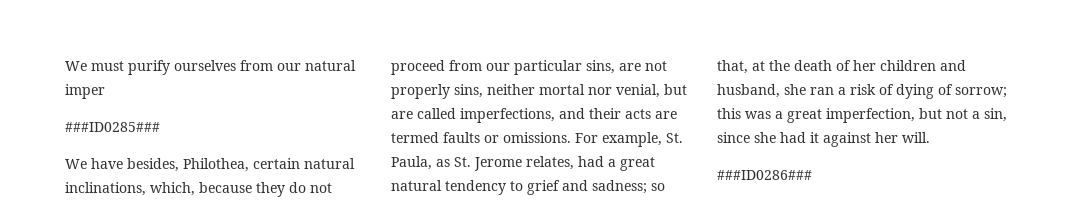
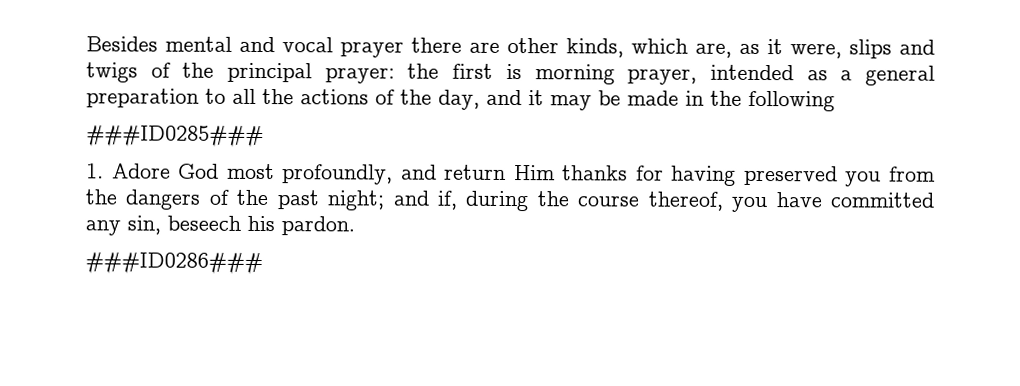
- We must purify ourselves from our natural imper
+ Besides mental and vocal prayer there are other kinds, which are, as it were, slips and twigs of the principal prayer: the first is morning prayer, intended as a general preparation to all the actions of the day, and it may be made in the following
  ###ID0285###
- We have besides, Philothea, certain natural inclinations, which, because they do not proceed from our particular sins, are not properly sins, neither mortal nor venial, but are called imperfections, and their acts are termed faults or omissions. For example, St. Paula, as St. Jerome relates, had a great natural tendency to grief and sadness; so that, at the death of her children and husband, she ran a risk of dying of sorrow; this was a great imperfection, but not a sin, since she had it against her will.
+ 1. Adore God most profoundly, and return Him thanks for having preserved you from the dangers of the past night; and if, during the course thereof, you have committed any sin, beseech his pardon.

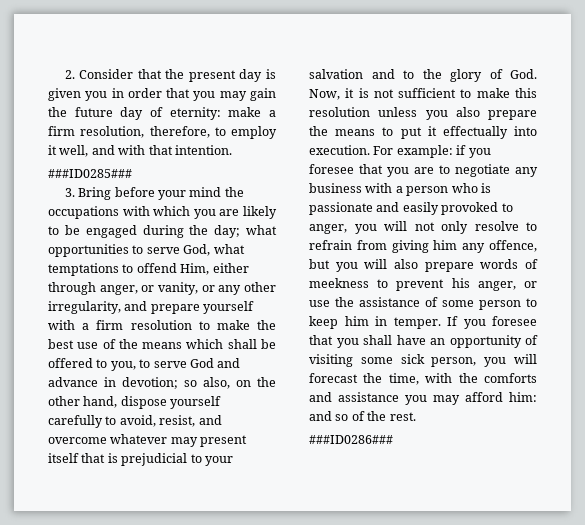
- Besides mental and vocal prayer there are other kinds, which are, as it were, slips and twigs of the principal prayer: the first is morning prayer, intended as a general preparation to all the actions of the day, and it may be made in the following
+ 2. Consider that the present day is given you in order that you may gain the future day of eternity: make a firm resolution, therefore, to employ it well, and with that intention.
  ###ID0285###
- 1. Adore God most profoundly, and return Him thanks for having preserved you from the dangers of the past night; and if, during the course thereof, you have committed any sin, beseech his pardon.
+ 3. Bring before your mind the occupations with which you are likely to be engaged during the day; what opportunities to serve God, what temptations to offend Him, either through anger, or vanity, or any other irregularity, and prepare yourself with a firm resolution to make the best use of the means which shall be offered to you, to serve God and advance in devotion; so also, on the other hand, dispose yourself carefully to avoid, resist, and overcome whatever may present itself that is prejudicial to your salvation and to the glory of God. Now, it is not sufficient to make this resolution unless you also prepare the means to put it effectually into execution. For example: if you foresee that you are to negotiate any business with a person who is passionate and easily provoked to anger, you will not only resolve to refrain from giving him any offence, but you will also prepare words of meekness to prevent his anger, or use the assistance of some person to keep him in temper. If you foresee that you shall have an opportunity of visiting some sick person, you will forecast the time, with the comforts and assistance you may afford him: and so of the rest.

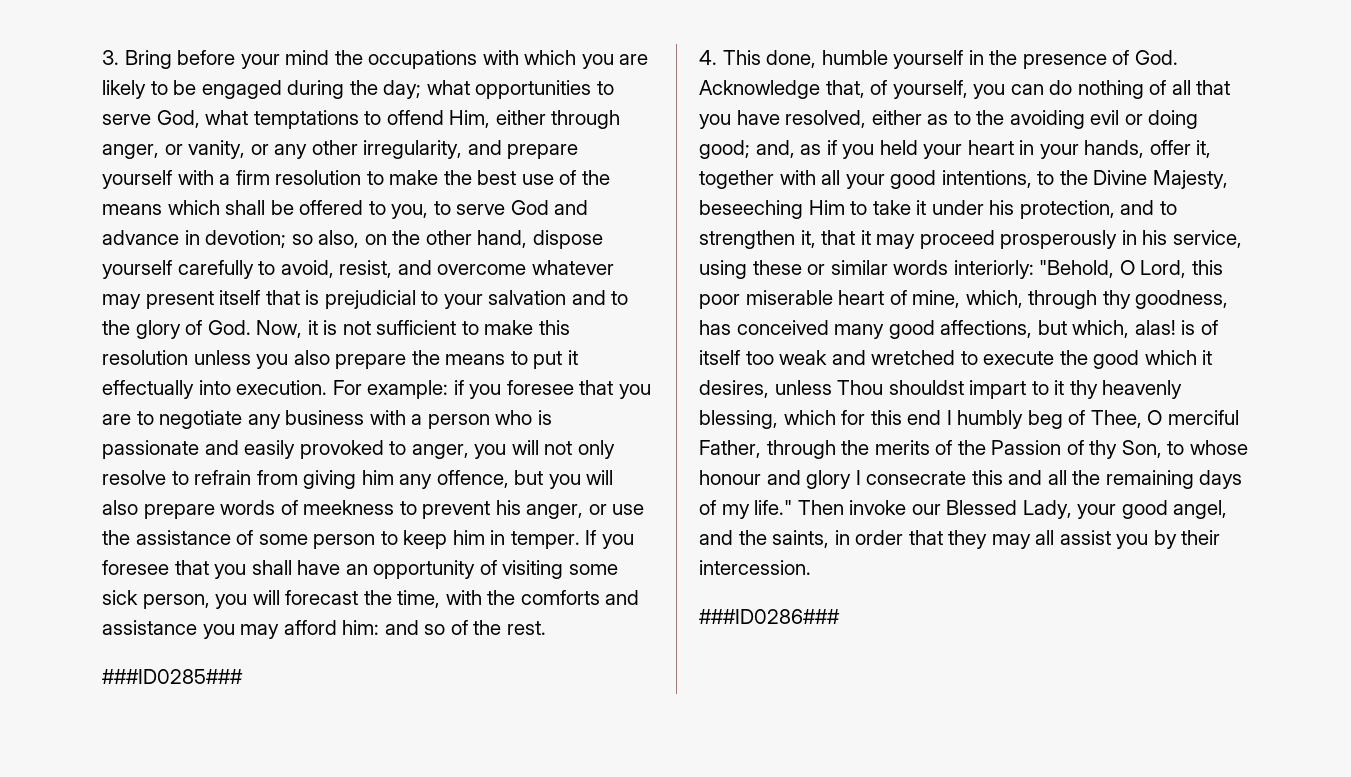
- 2. Consider that the present day is given you in order that you may gain the future day of eternity: make a firm resolution, therefore, to employ it well, and with that intention.
- ###ID0285###
+ ###ID0285###
+ 4. This done, humble yourself in the presence of God. Acknowledge that, of yourself, you can do nothing of all that you have resolved, either as to the avoiding evil or doing good; and, as if you held your heart in your hands, offer it, together with all your good intentions, to the Divine Majesty, beseeching Him to take it under his protection, and to strengthen it, that it may proceed prosperously in his service, using these or similar words interiorly: "Behold, O Lord, this poor miserable heart of mine, which, through thy goodness, has conceived many good affections, but which, alas! is of itself too weak and wretched to execute the good which it desires, unless Thou shouldst impart to it thy heavenly blessing, which for this end I humbly beg of Thee, O merciful Father, through the merits of the Passion of thy Son, to whose honour and glory I consecrate this and all the remaining days of my life." Then invoke our Blessed Lady, your good angel, and the saints, in order that they may all assist you by their intercession.

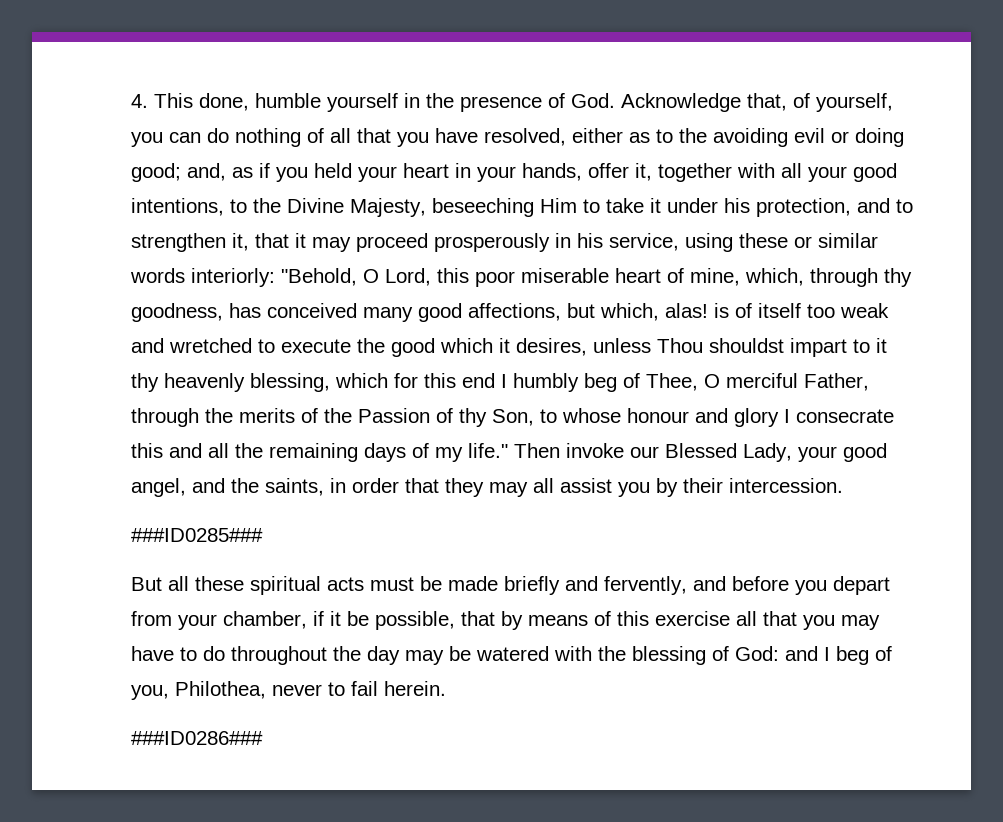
- 3. Bring before your mind the occupations with which you are likely to be engaged during the day; what opportunities to serve God, what temptations to offend Him, either through anger, or vanity, or any other irregularity, and prepare yourself with a firm resolution to make the best use of the means which shall be offered to you, to serve God and advance in devotion; so also, on the other hand, dispose yourself carefully to avoid, resist, and overcome whatever may present itself that is prejudicial to your salvation and to the glory of God. Now, it is not sufficient to make this resolution unless you also prepare the means to put it effectually into execution. For example: if you foresee that you are to negotiate any business with a person who is passionate and easily provoked to anger, you will not only resolve to refrain from giving him any offence, but you will also prepare words of meekness to prevent his anger, or use the assistance of some person to keep him in temper. If you foresee that you shall have an opportunity of visiting some sick person, you will forecast the time, with the comforts and assistance you may afford him: and so of the rest.
- ###ID0285###
+ ###ID0285###
+ But all these spiritual acts must be made briefly and fervently, and before you depart from your chamber, if it be possible, that by means of this exercise all that you may have to do throughout the day may be watered with the blessing of God: and I beg of you, Philothea, never to fail herein.

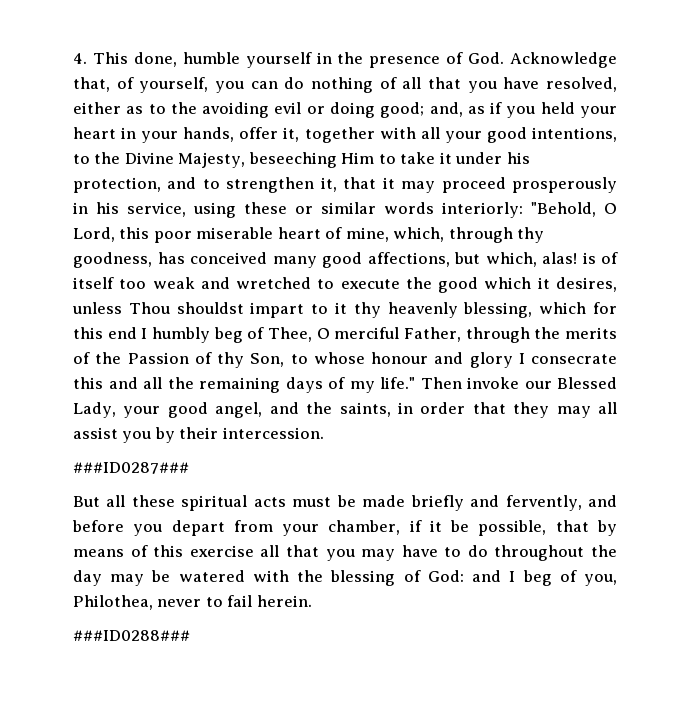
- ###ID0285###
+ ###ID0287###
- ###ID0286###
+ ###ID0288###

